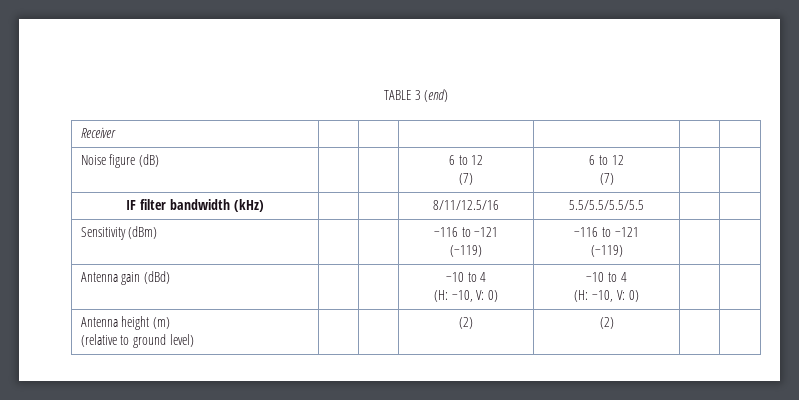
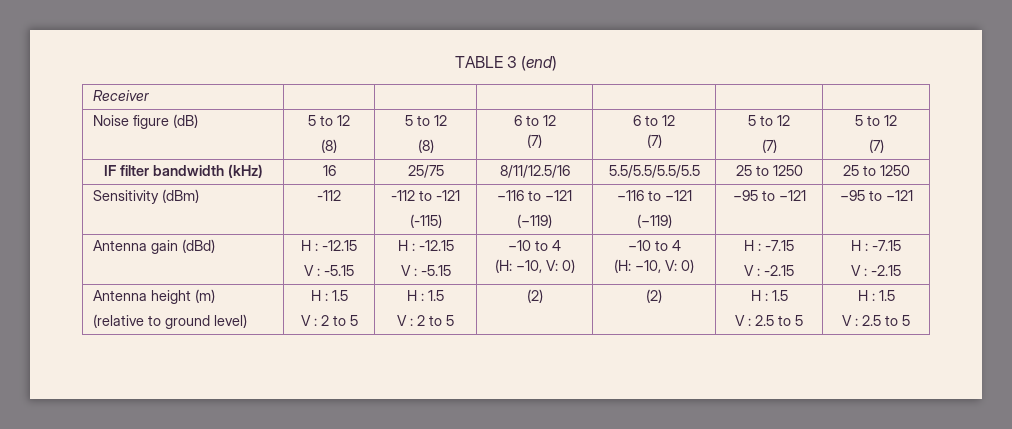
- Noise figure (dB) | | | 6 to 12
+ Noise figure (dB) | 5 to 12
+ (8) | 5 to 12
+ (8) | 6 to 12
  (7) | 6 to 12
- (7) | |
+ (7) | 5 to 12
+ (7) | 5 to 12
+ (7)
- IF filter bandwidth (kHz) | | | 8/11/12.5/16 | 5.5/5.5/5.5/5.5 | |
- Sensitivity (dBm) | | | −116 to −121
+ IF filter bandwidth (kHz) | 16 | 25/75 | 8/11/12.5/16 | 5.5/5.5/5.5/5.5 | 25 to 1250 | 25 to 1250
+ Sensitivity (dBm) | -112 | -112 to -121
+ (-115) | −116 to −121
  (−119) | −116 to −121
- (−119) | |
- Antenna gain (dBd) | | | −10 to 4
+ (−119) | −95 to −121 | −95 to −121
+ Antenna gain (dBd) | H : -12.15
+ V : -5.15 | H : -12.15
+ V : -5.15 | −10 to 4
  (H: −10, V: 0) | −10 to 4
- (H: −10, V: 0) | |
+ (H: −10, V: 0) | H : -7.15
+ V : -2.15 | H : -7.15
+ V : -2.15
- (relative to ground level) | | | (2) | (2)
+ (relative to ground level) | H : 1.5
+ V : 2 to 5 | H : 1.5
+ V : 2 to 5 | (2) | (2) | H : 1.5
+ V : 2.5 to 5 | H : 1.5
+ V : 2.5 to 5

